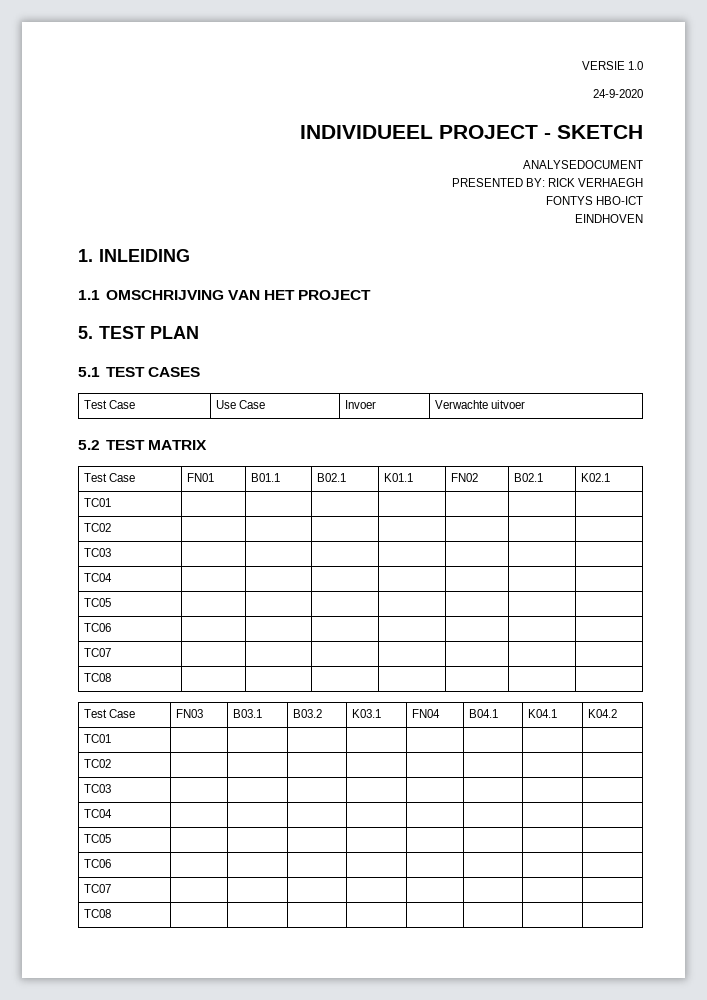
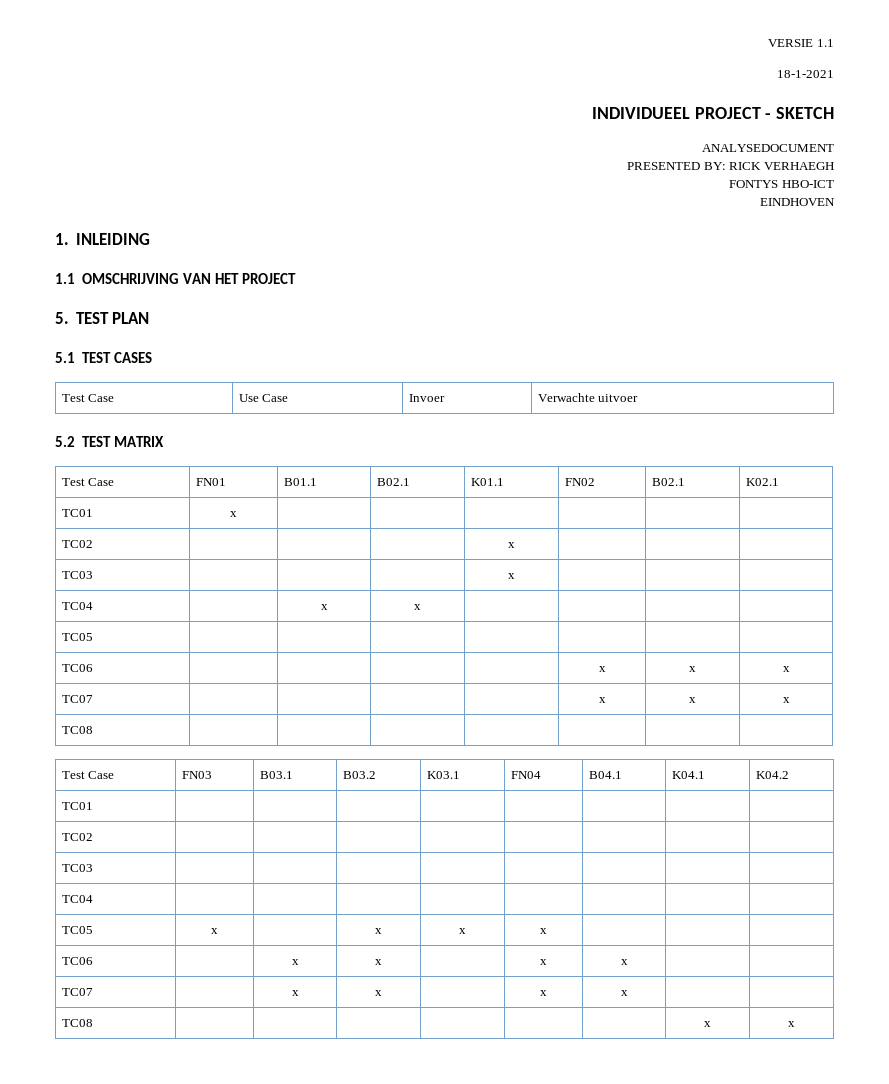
- VERSIE 1.0
- 24-9-2020
+ VERSIE 1.1
+ 18-1-2021
  Test Case | FN01 | B01.1 | B02.1 | K01.1 | FN02 | B02.1 | K02.1
- TC01 | | | | | | |
- TC02 | | | | | | |
- TC03 | | | | | | |
- TC04 | | | | | | |
+ TC01 | x | | | | | |
+ TC02 | | | | x | | |
+ TC03 | | | | x | | |
+ TC04 | | x | x | | | |
  TC05 | | | | | | |
- TC06 | | | | | | |
- TC07 | | | | | | |
+ TC06 | | | | | x | x | x
+ TC07 | | | | | x | x | x
- TC05 | | | | | | | |
- TC06 | | | | | | | |
- TC07 | | | | | | | |
- TC08 | | | | | | | |
+ TC05 | x | | x | x | x | | |
+ TC06 | | x | x | | x | x | |
+ TC07 | | x | x | | x | x | |
+ TC08 | | | | | | | x | x

